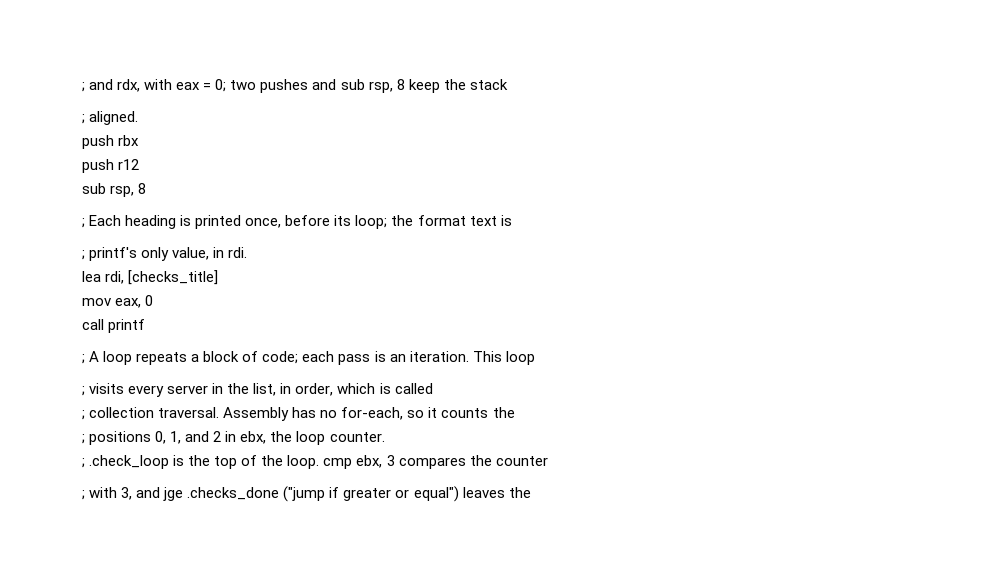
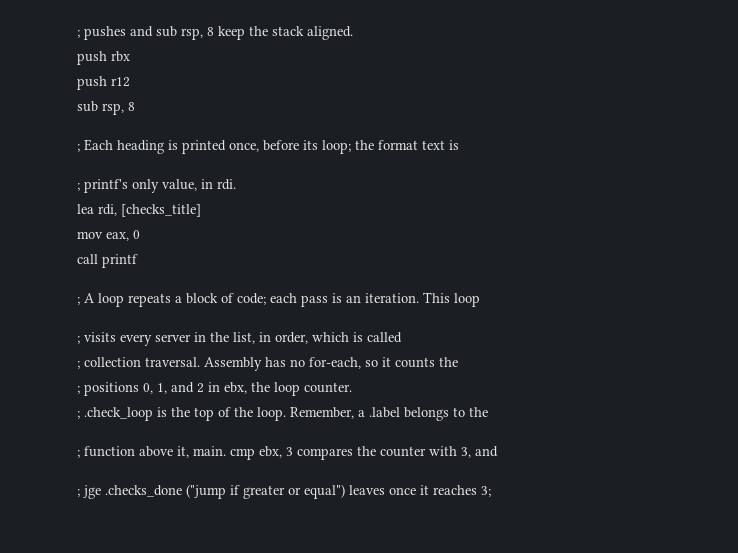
- ; and rdx, with eax = 0; two pushes and sub rsp, 8 keep the stack
- ; aligned.
+ ; pushes and sub rsp, 8 keep the stack aligned.
- ; .check_loop is the top of the loop. cmp ebx, 3 compares the counter
- ; with 3, and jge .checks_done ("jump if greater or equal") leaves the
+ ; .check_loop is the top of the loop. Remember, a .label belongs to the
+ ; function above it, main. cmp ebx, 3 compares the counter with 3, and
+ ; jge .checks_done ("jump if greater or equal") leaves once it reaches 3;

